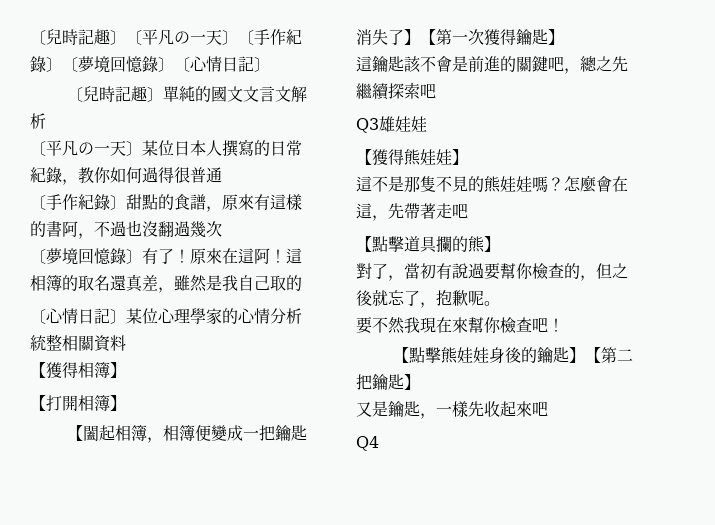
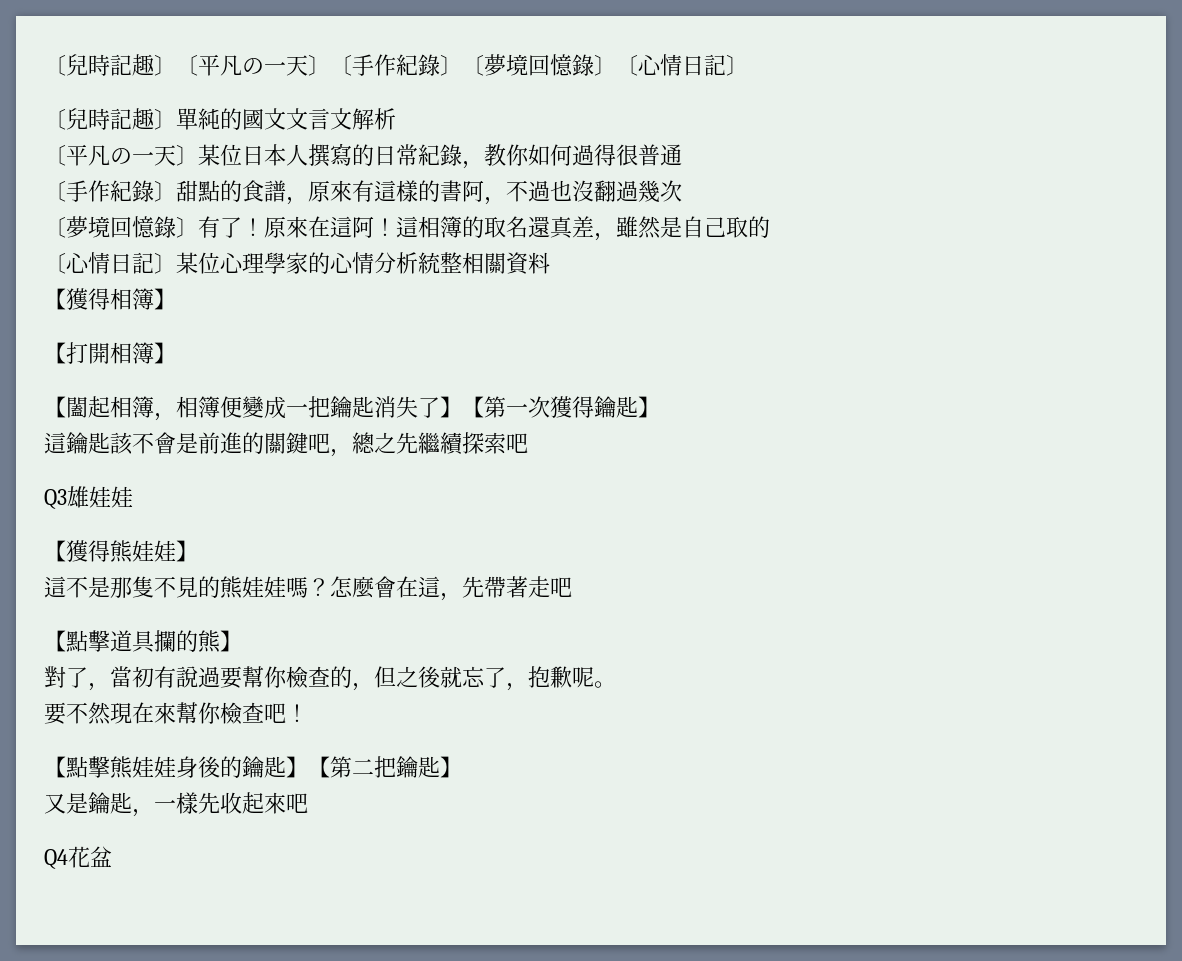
- 這相簿的取名還真差，雖然是我自己取的
+ 這相簿的取名還真差，雖然是自己取的
- 要不然我現在來幫你檢查吧！
+ 要不然現在來幫你檢查吧！
- Q4
+ Q4花盆

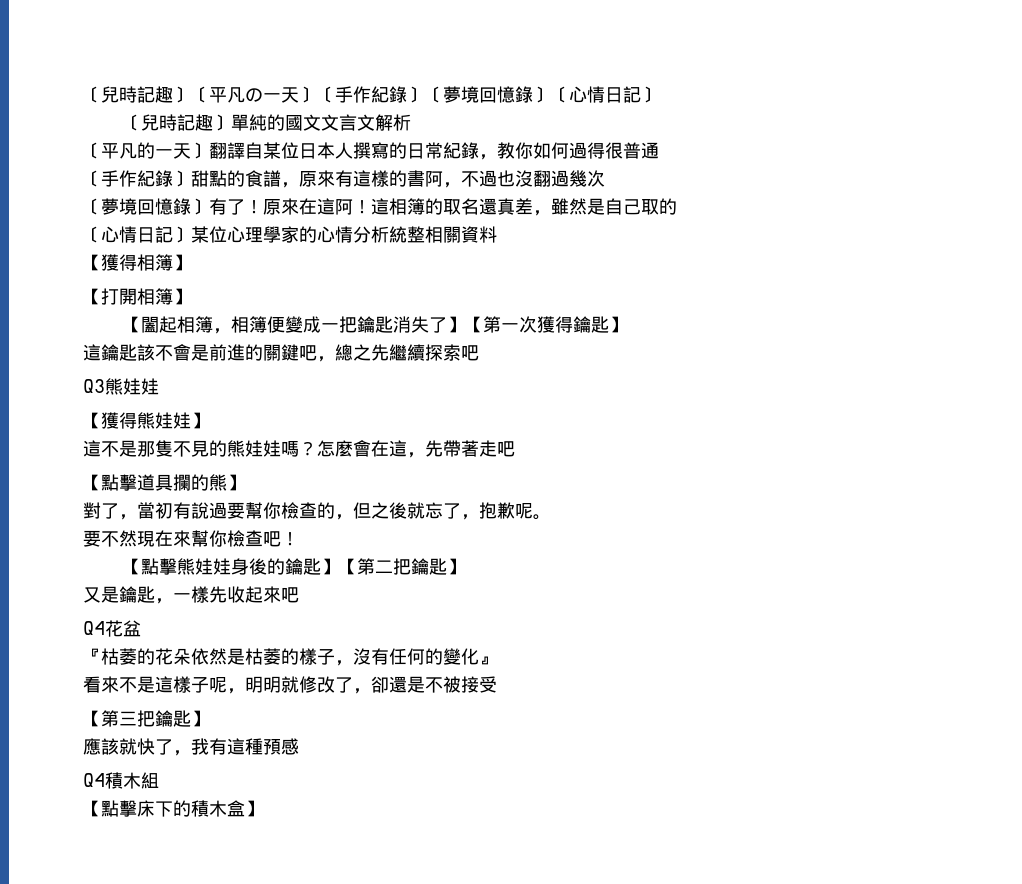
- 〔平凡の一天〕某位日本人撰寫的日常紀錄，教你如何過得很普通
+ 〔平凡的一天〕翻譯自某位日本人撰寫的日常紀錄，教你如何過得很普通
- Q3雄娃娃
+ Q3熊娃娃
+ 『枯萎的花朵依然是枯萎的樣子，沒有任何的變化』
+ 看來不是這樣子呢，明明就修改了，卻還是不被接受
+ 【第三把鑰匙】
+ 應該就快了，我有這種預感
+ Q4積木組
+ 【點擊床下的積木盒】

